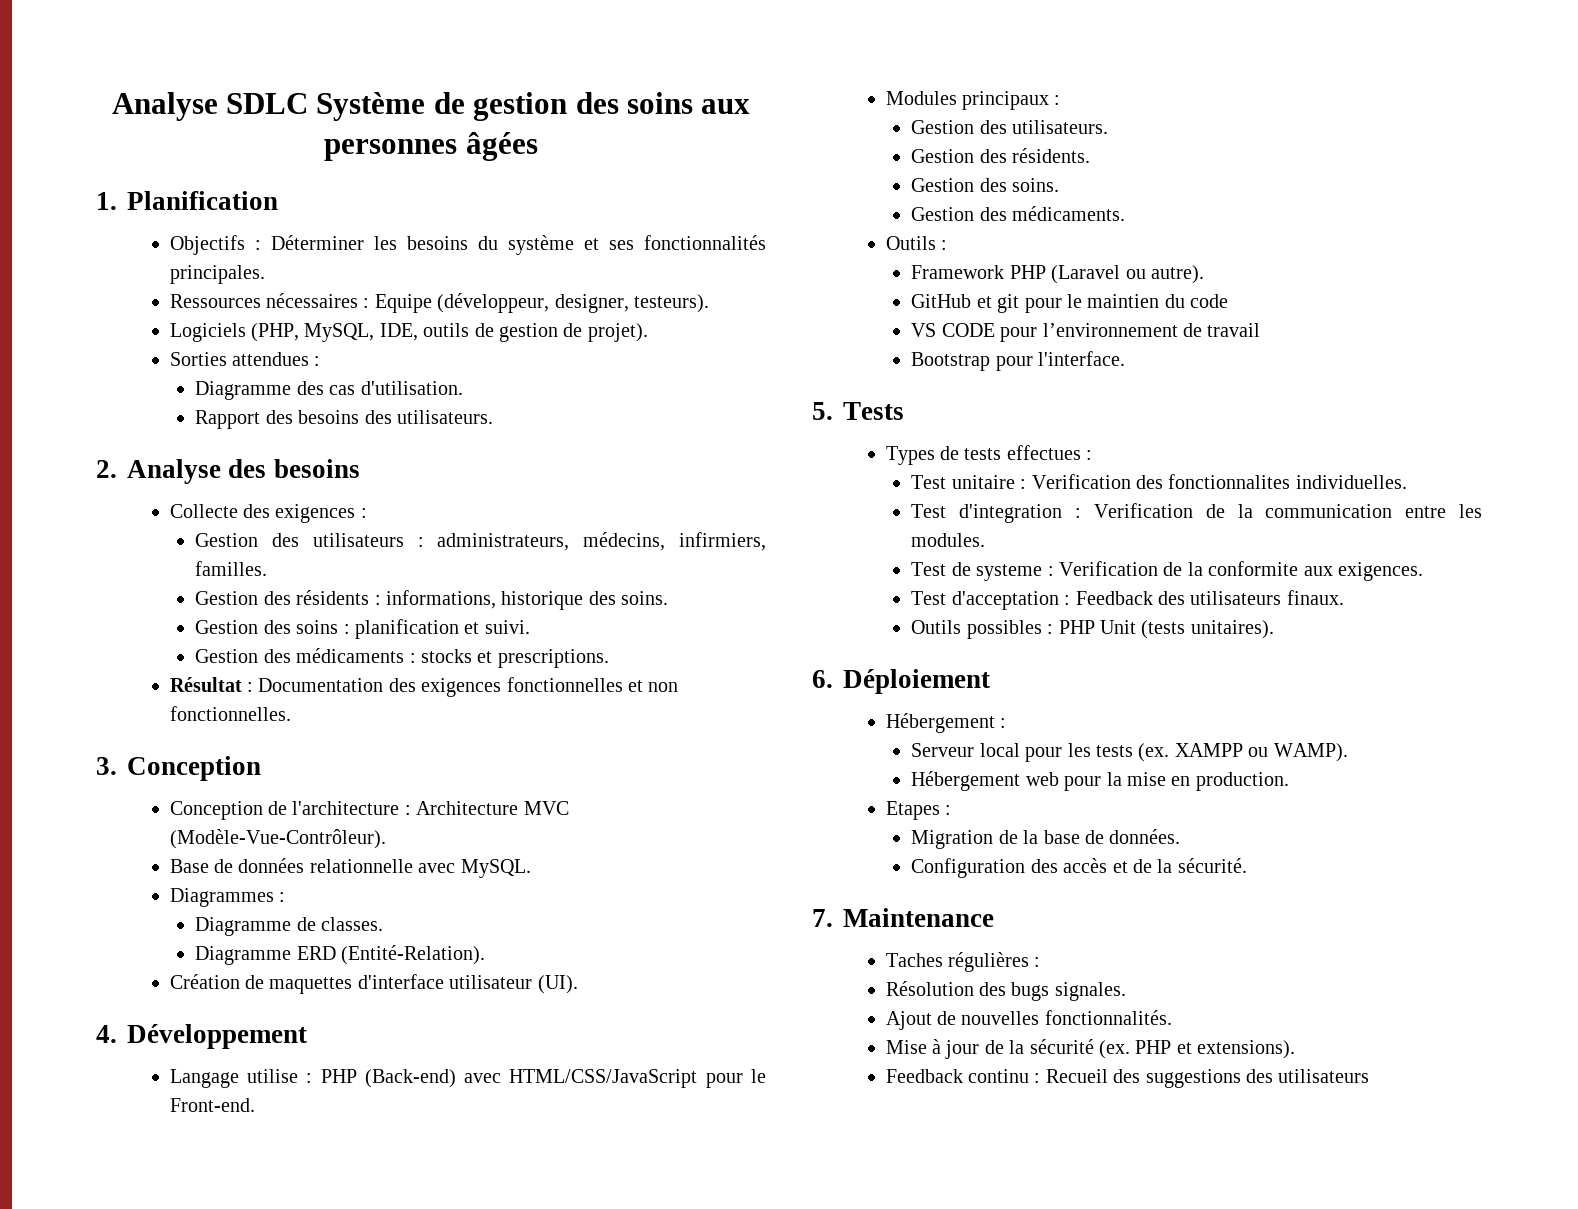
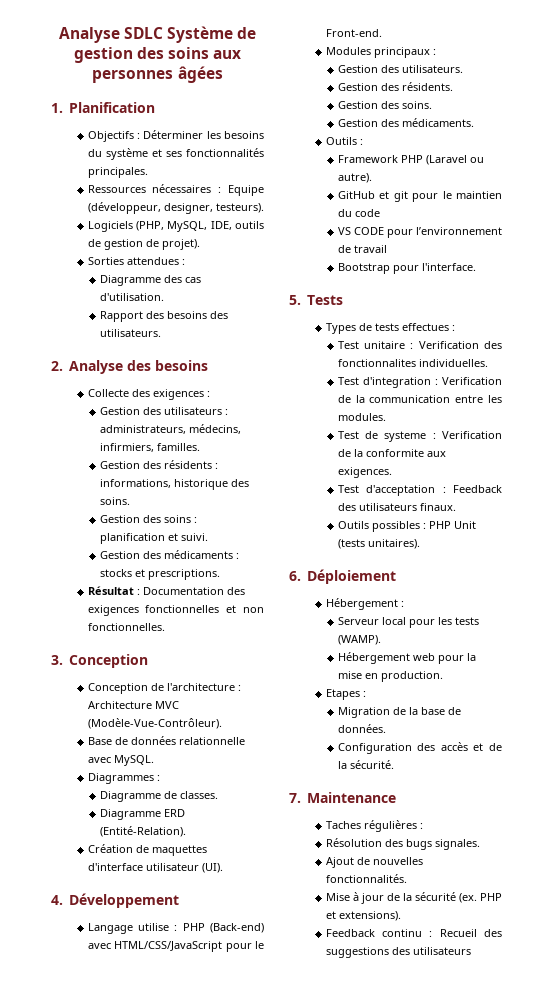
- Serveur local pour les tests (ex. XAMPP ou WAMP).
+ Serveur local pour les tests (WAMP).

